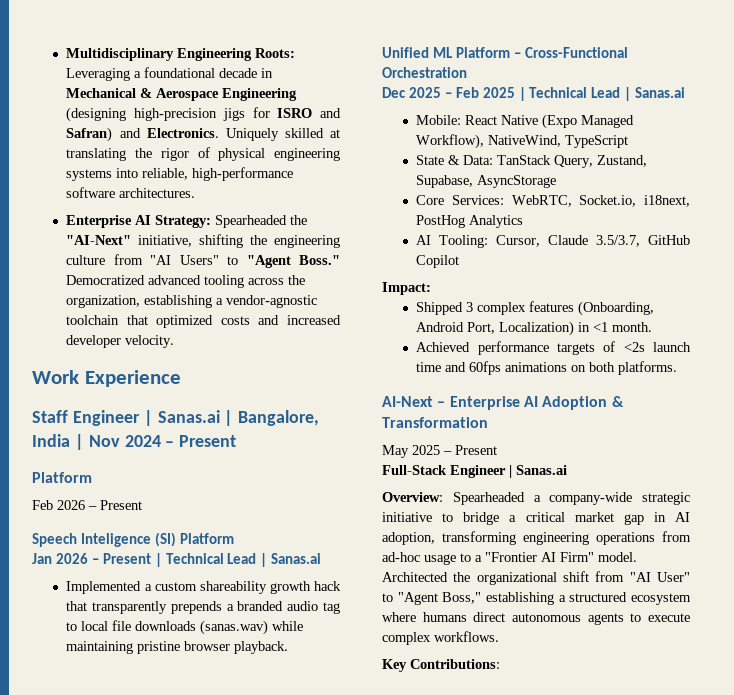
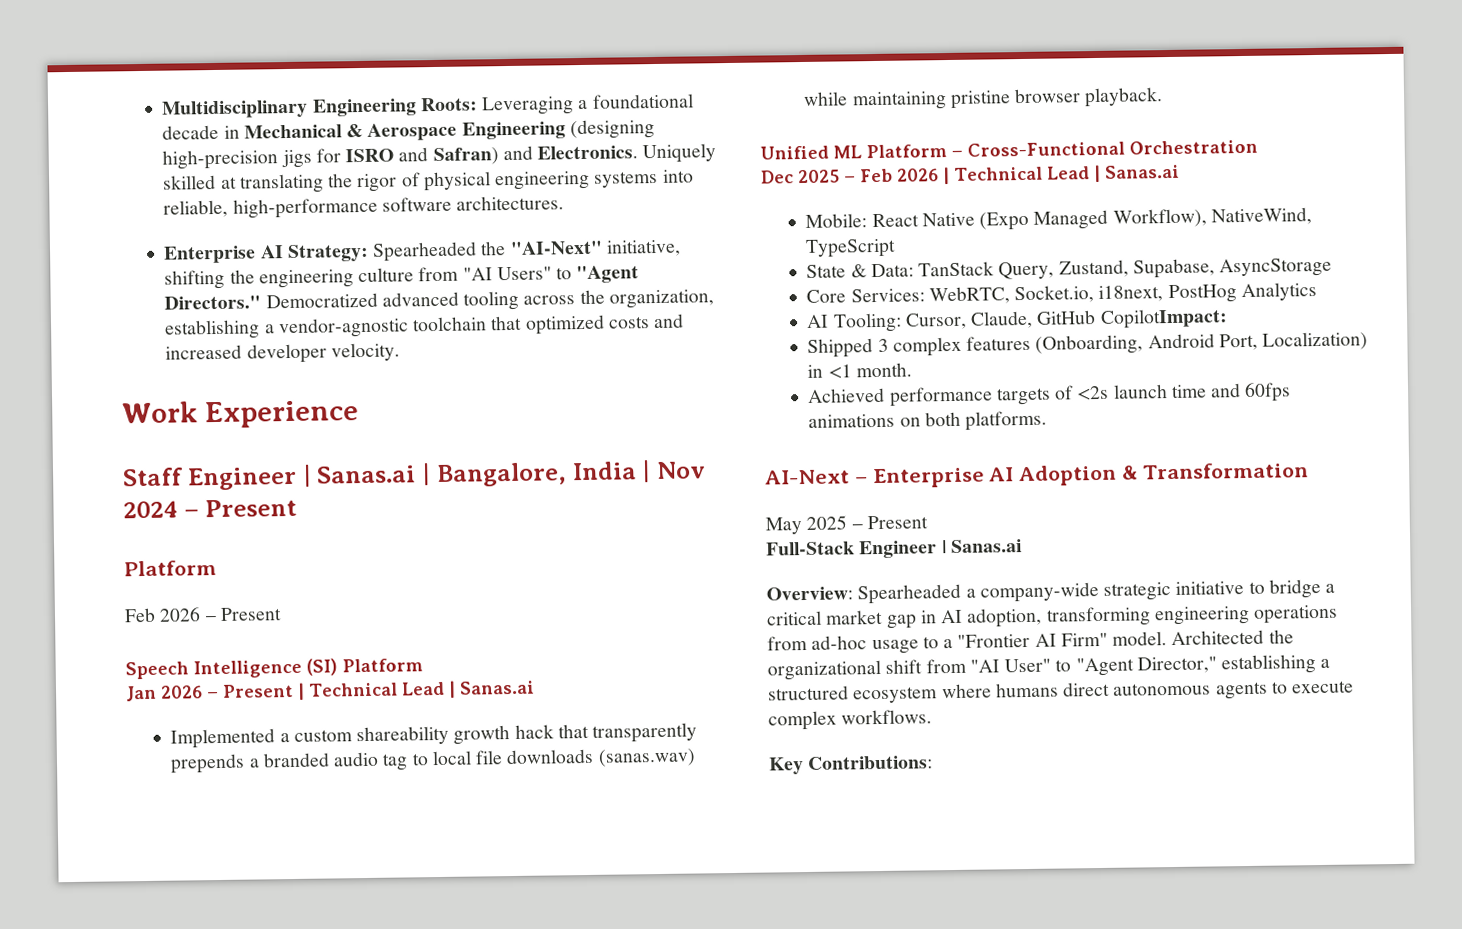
- Enterprise AI Strategy: Spearheaded the "AI-Next" initiative, shifting the engineering culture from "AI Users" to "Agent Boss."
+ Enterprise AI Strategy: Spearheaded the "AI-Next" initiative, shifting the engineering culture from "AI Users" to "Agent Directors."
- Speech Inteligence (SI) Platform
+ Speech Intelligence (SI) Platform
- Dec 2025 – Feb 2025 | Technical Lead | Sanas.ai
+ Dec 2025 – Feb 2026 | Technical Lead | Sanas.ai
- AI Tooling: Cursor, Claude 3.5/3.7, GitHub Copilot
- Impact:
+ AI Tooling: Cursor, Claude, GitHub CopilotImpact:
- Architected the organizational shift from "AI User" to "Agent Boss," establishing a structured ecosystem where humans direct autonomous agents to execute complex workflows.
+ Architected the organizational shift from "AI User" to "Agent Director," establishing a structured ecosystem where humans direct autonomous agents to execute complex workflows.

